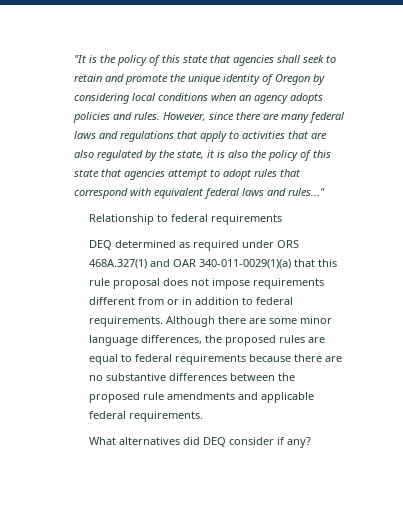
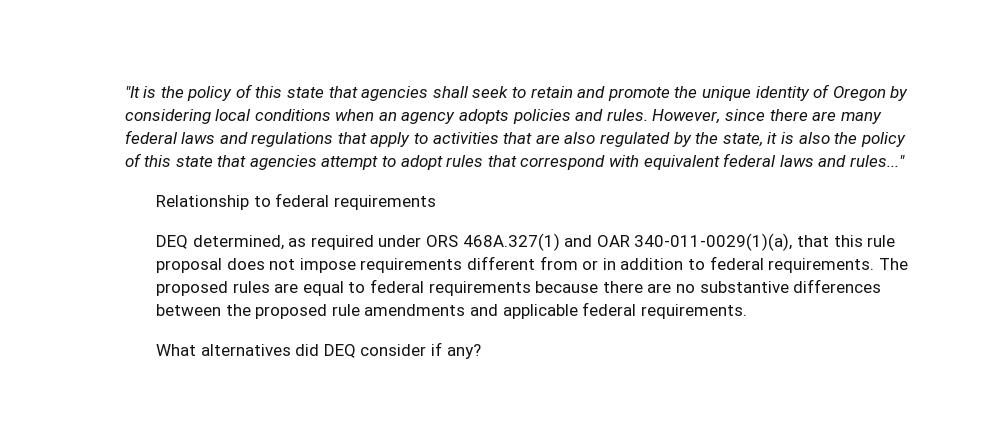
- DEQ determined as required under ORS 468A.327(1) and OAR 340-011-0029(1)(a) that this rule proposal does not impose requirements different from or in addition to federal requirements.
+ DEQ determined, as required under ORS 468A.327(1) and OAR 340-011-0029(1)(a), that this rule proposal does not impose requirements different from or in addition to federal requirements.
- Although there are some minor language differences, the proposed rules are equal to federal requirements because there are no substantive differences between the proposed rule amendments and applicable federal requirements.
+ The proposed rules are equal to federal requirements because there are no substantive differences between the proposed rule amendments and applicable federal requirements.

